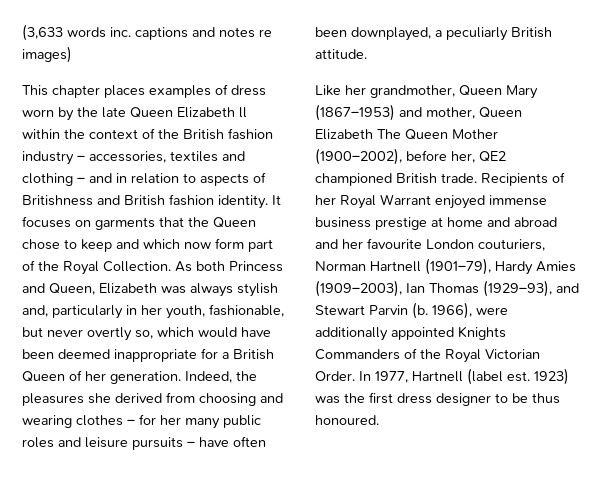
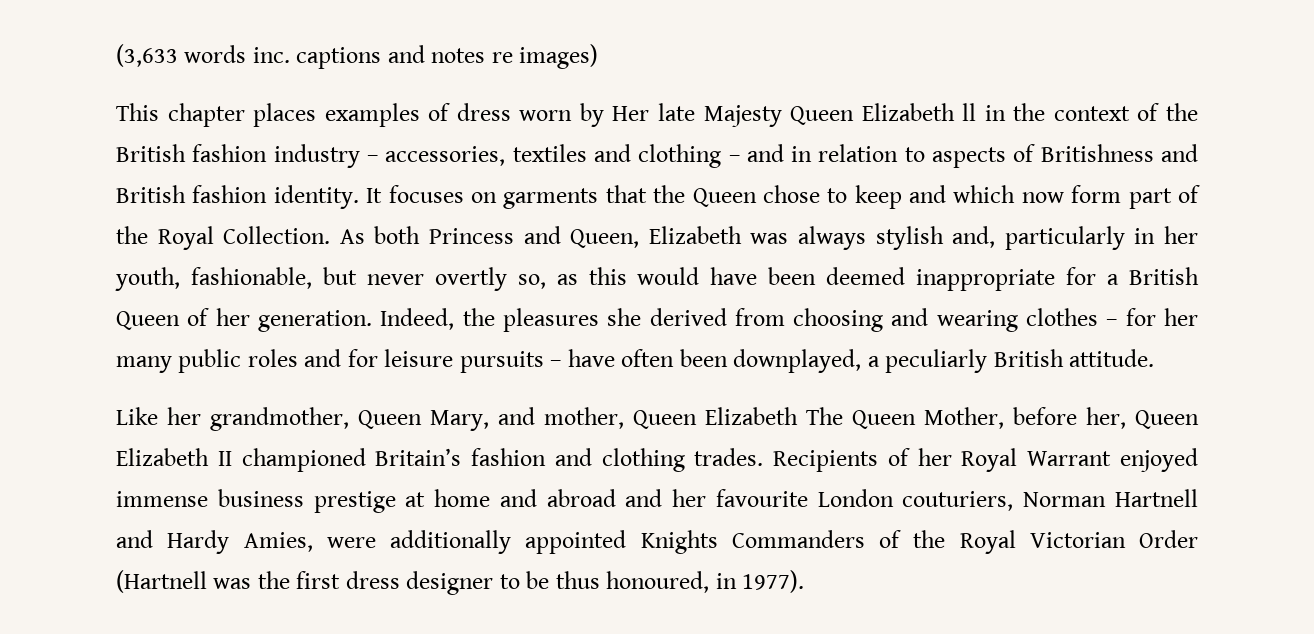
- This chapter places examples of dress worn by the late Queen Elizabeth ll within the context of the British fashion industry – accessories, textiles and clothing – and in relation to aspects of Britishness and British fashion identity.
+ This chapter places examples of dress worn by Her late Majesty Queen Elizabeth ll in the context of the British fashion industry – accessories, textiles and clothing – and in relation to aspects of Britishness and British fashion identity.
- As both Princess and Queen, Elizabeth was always stylish and, particularly in her youth, fashionable, but never overtly so, which would have been deemed inappropriate for a British Queen of her generation.
+ As both Princess and Queen, Elizabeth was always stylish and, particularly in her youth, fashionable, but never overtly so, as this would have been deemed inappropriate for a British Queen of her generation.
- Indeed, the pleasures she derived from choosing and wearing clothes – for her many public roles and leisure pursuits – have often been downplayed, a peculiarly British attitude.
+ Indeed, the pleasures she derived from choosing and wearing clothes – for her many public roles and for leisure pursuits – have often been downplayed, a peculiarly British attitude.
- Like her grandmother, Queen Mary (1867–1953) and mother, Queen Elizabeth The Queen Mother (1900–2002), before her, QE2 championed British trade.
+ Like her grandmother, Queen Mary, and mother, Queen Elizabeth The Queen Mother, before her, Queen Elizabeth II championed Britain’s fashion and clothing trades.
- Recipients of her Royal Warrant enjoyed immense business prestige at home and abroad and her favourite London couturiers, Norman Hartnell (1901–79), Hardy Amies (1909–2003), Ian Thomas (1929–93), and Stewart Parvin (b. 1966), were additionally appointed Knights Commanders of the Royal Victorian Order. In 1977, Hartnell (label est. 1923) was the first dress designer to be thus honoured.
+ Recipients of her Royal Warrant enjoyed immense business prestige at home and abroad and her favourite London couturiers, Norman Hartnell and Hardy Amies, were additionally appointed Knights Commanders of the Royal Victorian Order (Hartnell was the first dress designer to be thus honoured, in 1977).

